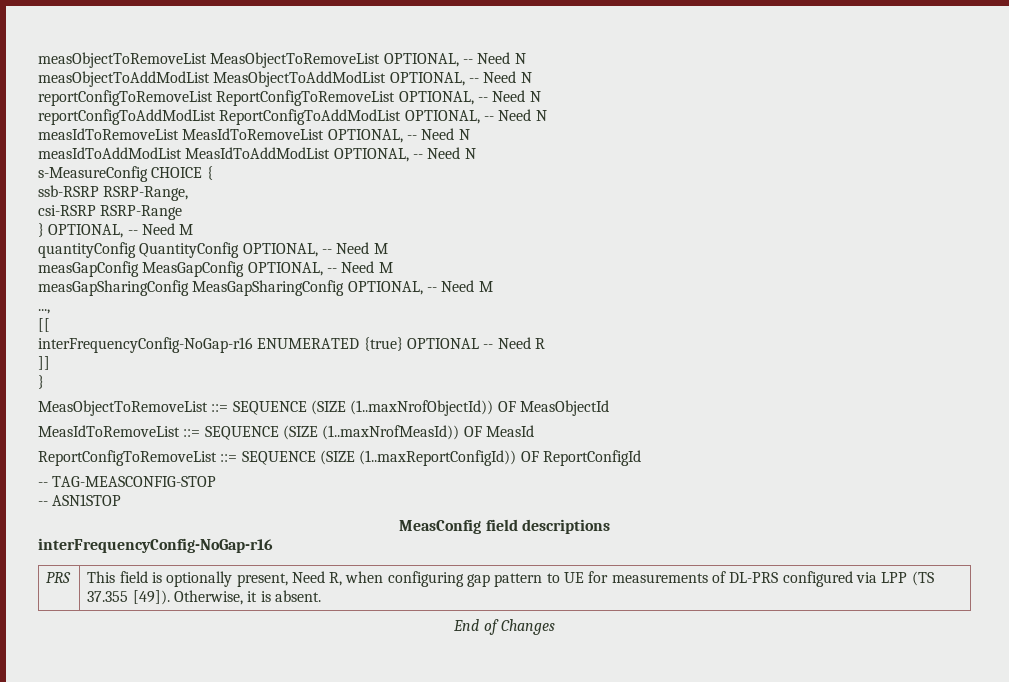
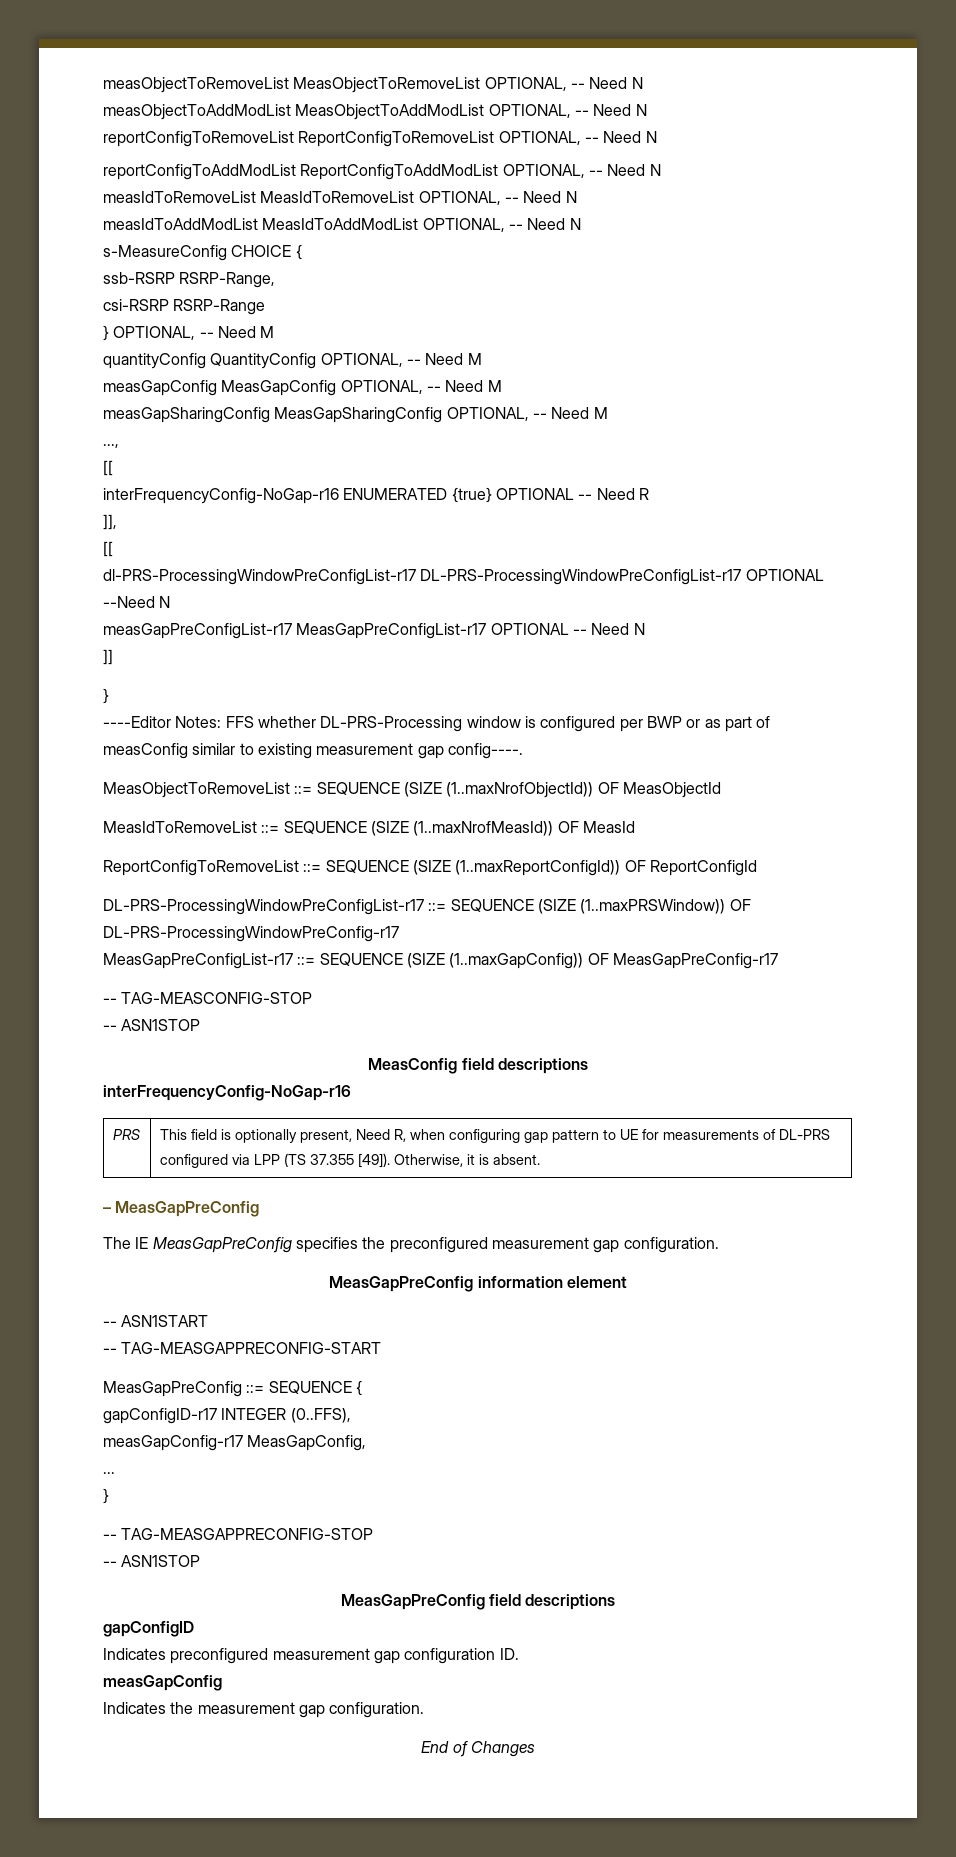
+ ]],
+ [[
+ dl-PRS-ProcessingWindowPreConfigList-r17 DL-PRS-ProcessingWindowPreConfigList-r17 OPTIONAL --Need N
+ measGapPreConfigList-r17 MeasGapPreConfigList-r17 OPTIONAL -- Need N
  ]]
  }
+ ----Editor Notes: FFS whether DL-PRS-Processing window is configured per BWP or as part of measConfig similar to existing measurement gap config----.
+ DL-PRS-ProcessingWindowPreConfigList-r17 ::= SEQUENCE (SIZE (1..maxPRSWindow)) OF DL-PRS-ProcessingWindowPreConfig-r17
+ MeasGapPreConfigList-r17 ::= SEQUENCE (SIZE (1..maxGapConfig)) OF MeasGapPreConfig-r17
+ – MeasGapPreConfig
+ The IE MeasGapPreConfig specifies the preconfigured measurement gap configuration.
+ MeasGapPreConfig information element
+ -- ASN1START
+ -- TAG-MEASGAPPRECONFIG-START
+ MeasGapPreConfig ::= SEQUENCE {
+ gapConfigID-r17 INTEGER (0..FFS),
+ measGapConfig-r17 MeasGapConfig,
+ ...
+ }
+ -- TAG-MEASGAPPRECONFIG-STOP
+ -- ASN1STOP
+ MeasGapPreConfig field descriptions
+ gapConfigID
+ Indicates preconfigured measurement gap configuration ID.
+ measGapConfig
+ Indicates the measurement gap configuration.

